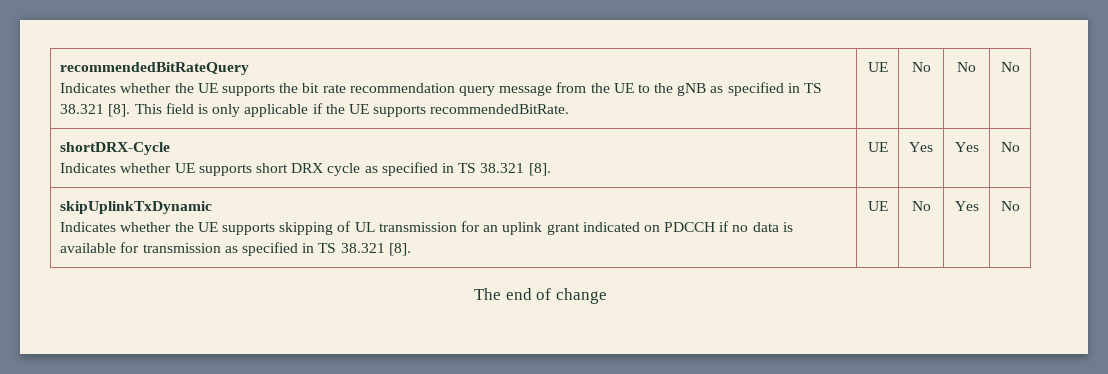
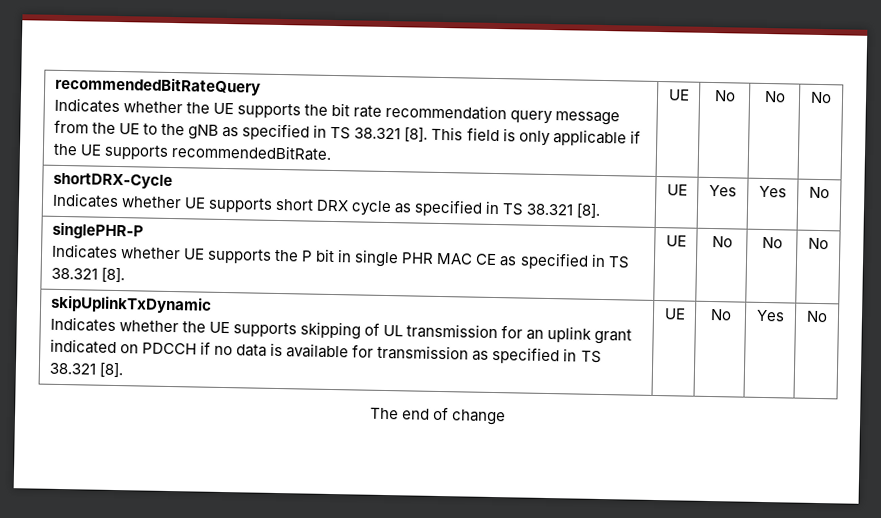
+ singlePHR-P
+ Indicates whether UE supports the P bit in single PHR MAC CE as specified in TS 38.321 [8]. | UE | No | No | No

